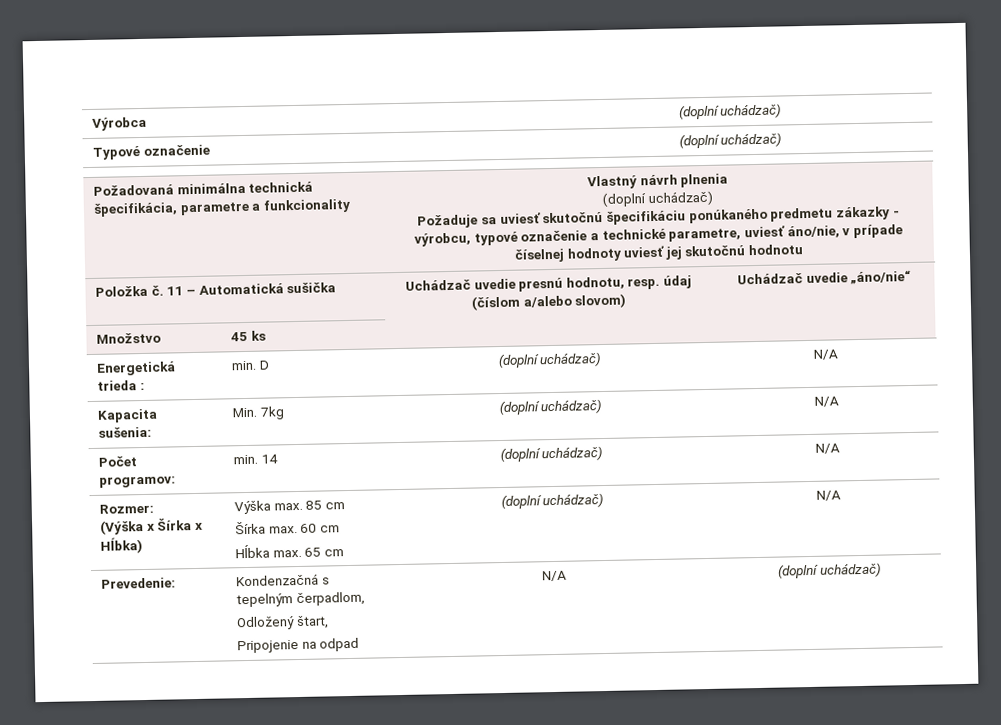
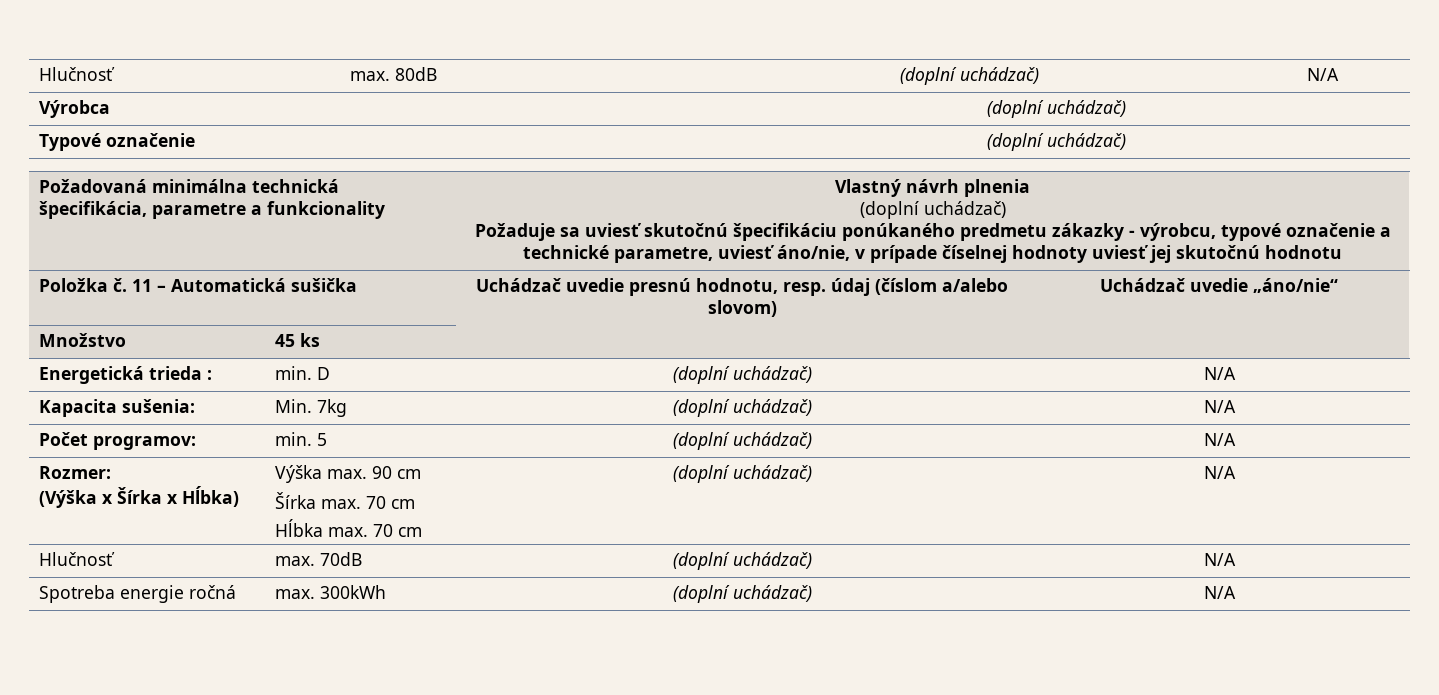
+ Hlučnosť | max. 80dB | (doplní uchádzač) | N/A
- Počet programov: | min. 14 | (doplní uchádzač) | N/A
+ Počet programov: | min. 5 | (doplní uchádzač) | N/A
  Rozmer:
- (Výška x Šírka x Hĺbka) | Výška max. 85 cm
- Šírka max. 60 cm
- Hĺbka max. 65 cm | (doplní uchádzač) | N/A
+ (Výška x Šírka x Hĺbka) | Výška max. 90 cm
+ Šírka max. 70 cm
+ Hĺbka max. 70 cm | (doplní uchádzač) | N/A
- Prevedenie: | Kondenzačná s tepelným čerpadlom,
- Odložený štart,
- Pripojenie na odpad | N/A | (doplní uchádzač)
+ Hlučnosť | max. 70dB | (doplní uchádzač) | N/A
+ Spotreba energie ročná | max. 300kWh | (doplní uchádzač) | N/A

